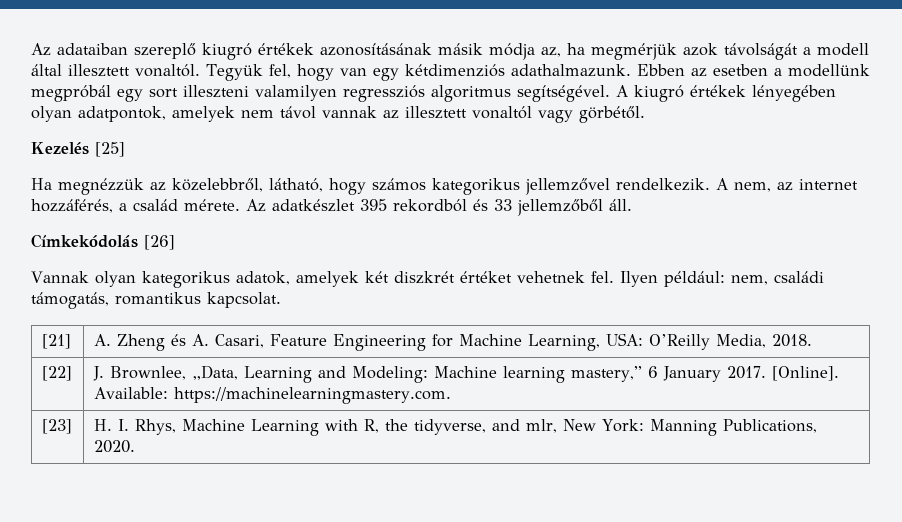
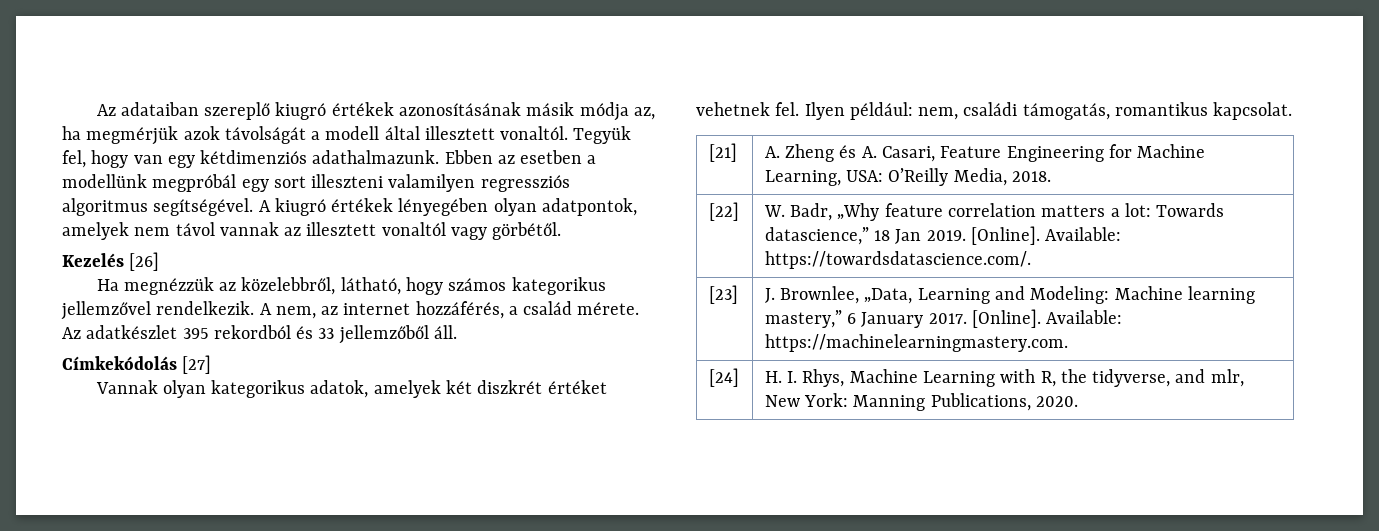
- Kezelés [25]
+ Kezelés [26]
- Címkekódolás [26]
+ Címkekódolás [27]
- [22] | J. Brownlee, „Data, Learning and Modeling: Machine learning mastery,” 6 January 2017. [Online]. Available: https://machinelearningmastery.com.
+ [22] | W. Badr, „Why feature correlation matters a lot: Towards datascience,” 18 Jan 2019. [Online]. Available: https://towardsdatascience.com/.
+ [23] | J. Brownlee, „Data, Learning and Modeling: Machine learning mastery,” 6 January 2017. [Online]. Available: https://machinelearningmastery.com.
- [23] | H. I. Rhys, Machine Learning with R, the tidyverse, and mlr, New York: Manning Publications, 2020.
+ [24] | H. I. Rhys, Machine Learning with R, the tidyverse, and mlr, New York: Manning Publications, 2020.

